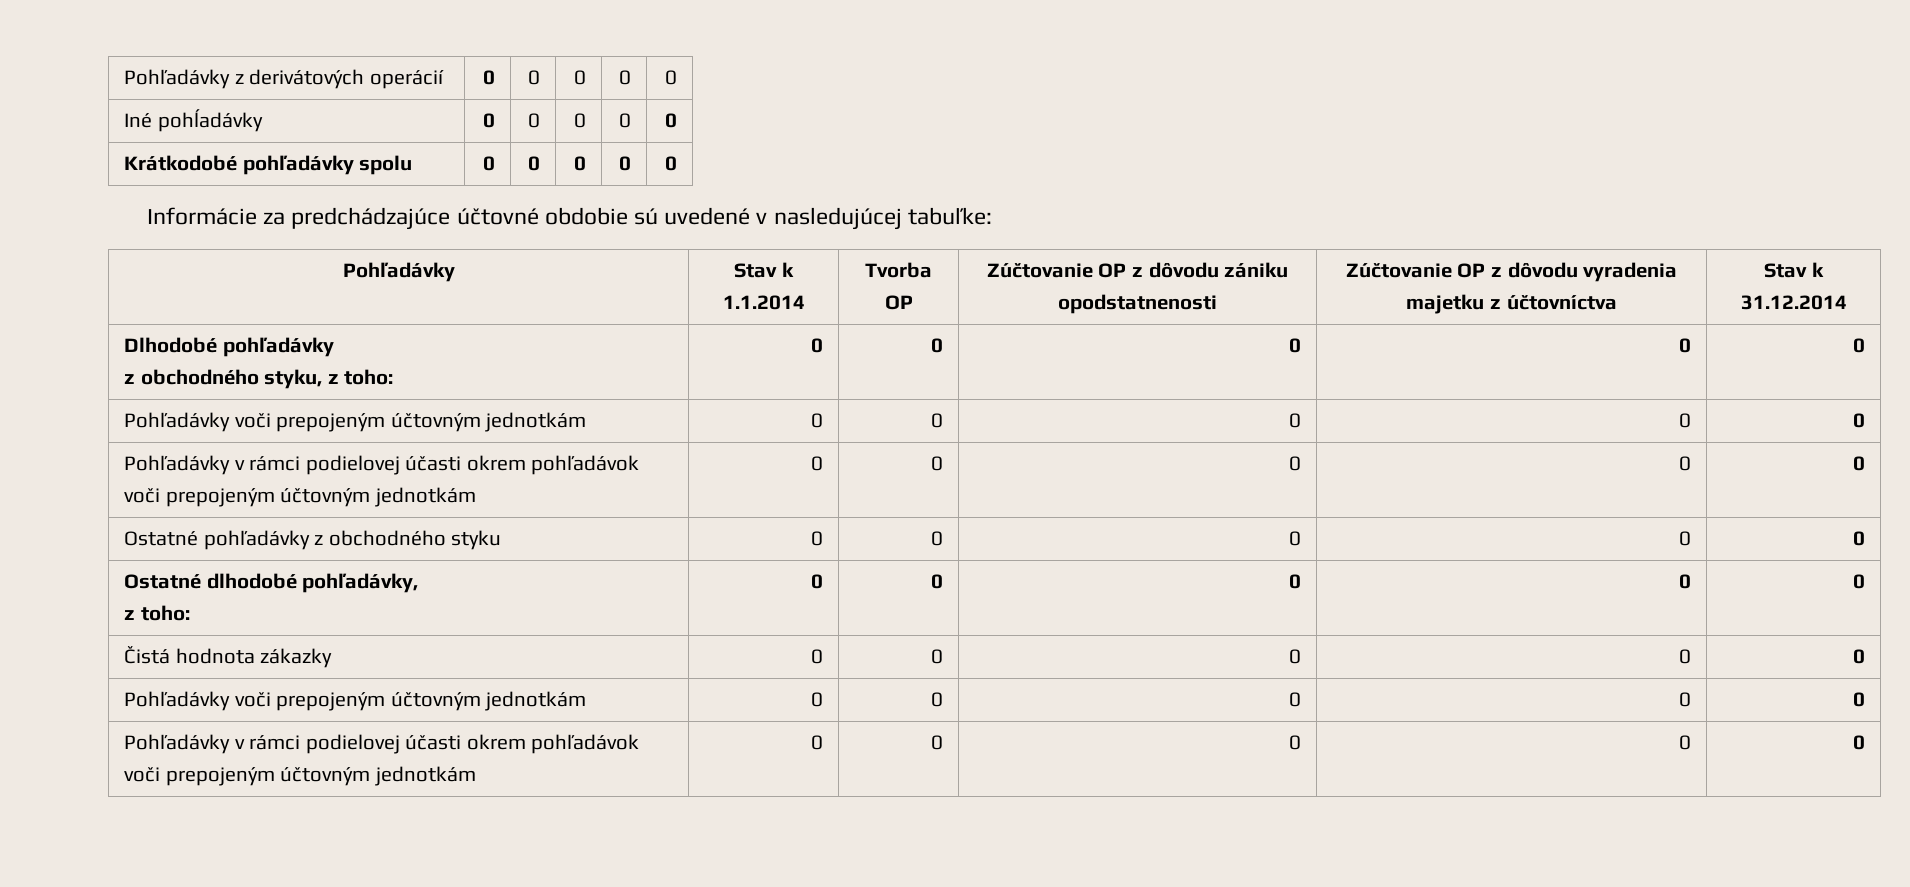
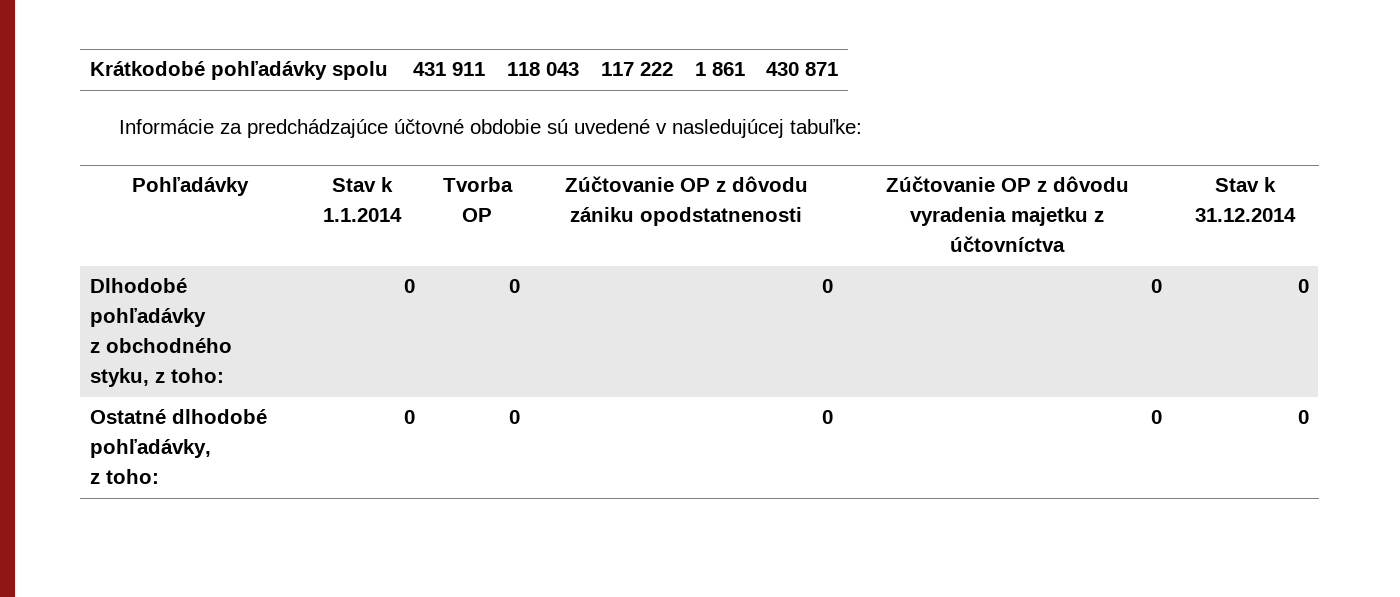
- Pohľadávky z derivátových operácií | 0 | 0 | 0 | 0 | 0
- Iné pohĺadávky | 0 | 0 | 0 | 0 | 0
- Krátkodobé pohľadávky spolu | 0 | 0 | 0 | 0 | 0
+ Krátkodobé pohľadávky spolu | 431 911 | 118 043 | 117 222 | 1 861 | 430 871
  Dlhodobé pohľadávky
  z obchodného styku, z toho: | 0 | 0 | 0 | 0 | 0
- Pohľadávky voči prepojeným účtovným jednotkám | 0 | 0 | 0 | 0 | 0
- Pohľadávky v rámci podielovej účasti okrem pohľadávok voči prepojeným účtovným jednotkám | 0 | 0 | 0 | 0 | 0
- Ostatné pohľadávky z obchodného styku | 0 | 0 | 0 | 0 | 0
- Čistá hodnota zákazky | 0 | 0 | 0 | 0 | 0
- Pohľadávky voči prepojeným účtovným jednotkám | 0 | 0 | 0 | 0 | 0
- Pohľadávky v rámci podielovej účasti okrem pohľadávok voči prepojeným účtovným jednotkám | 0 | 0 | 0 | 0 | 0

